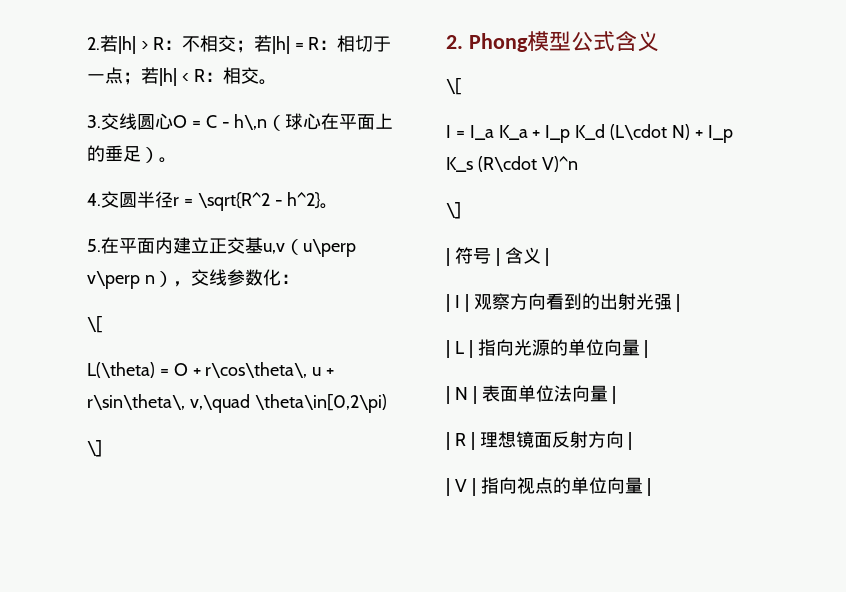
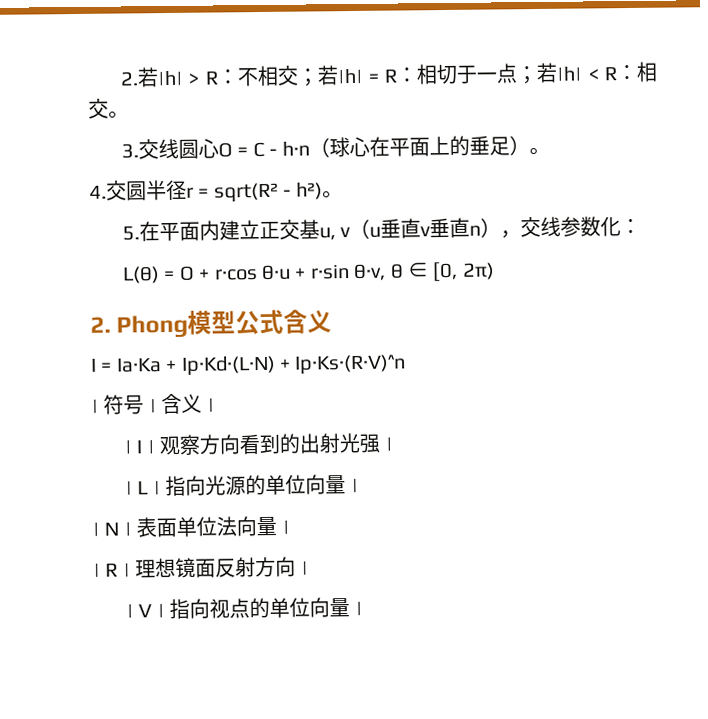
- 3.交线圆心O = C - h\,n（球心在平面上的垂足）。
+ 3.交线圆心O = C - h·n（球心在平面上的垂足）。
- 4.交圆半径r = \sqrt{R^2 - h^2}。
+ 4.交圆半径r = sqrt(R² - h²)。
- 5.在平面内建立正交基u,v（u\perp v\perp n），交线参数化：
- \[
- L(\theta) = O + r\cos\theta\, u + r\sin\theta\, v,\quad \theta\in[0,2\pi)
- \]
+ 5.在平面内建立正交基u, v（u垂直v垂直n），交线参数化：
+ L(θ) = O + r·cos θ·u + r·sin θ·v, θ ∈ [0, 2π)
  2. Phong模型公式含义
- \[
- I = I_a K_a + I_p K_d (L\cdot N) + I_p K_s (R\cdot V)^n
- \]
+ I = Ia·Ka + Ip·Kd·(L·N) + Ip·Ks·(R·V)^n

